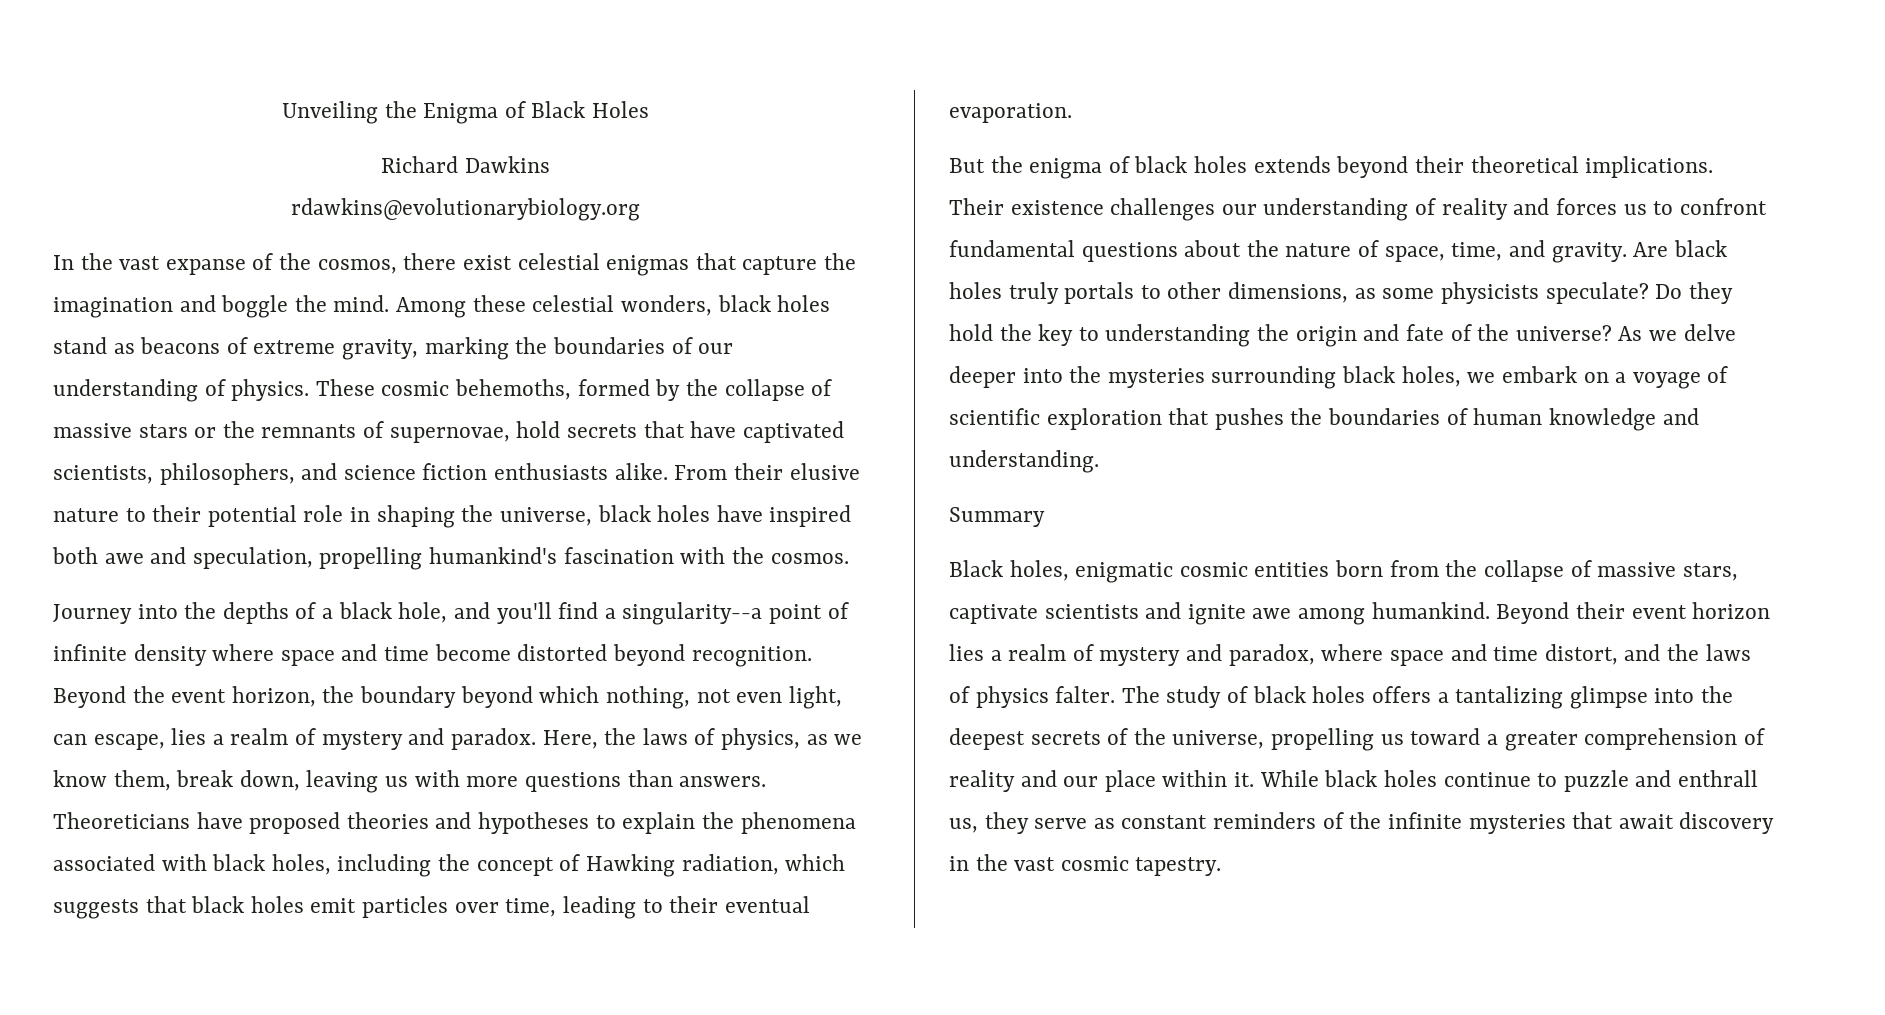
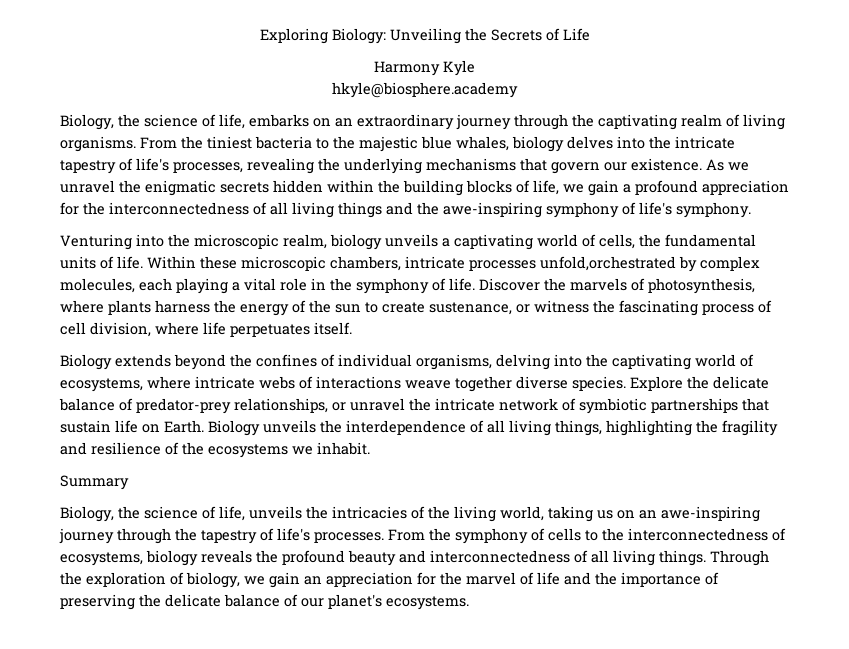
- Unveiling the Enigma of Black Holes
- Richard Dawkins
- rdawkins@evolutionarybiology.org
- In the vast expanse of the cosmos, there exist celestial enigmas that capture the imagination and boggle the mind. Among these celestial wonders, black holes stand as beacons of extreme gravity, marking the boundaries of our understanding of physics. These cosmic behemoths, formed by the collapse of massive stars or the remnants of supernovae, hold secrets that have captivated scientists, philosophers, and science fiction enthusiasts alike. From their elusive nature to their potential role in shaping the universe, black holes have inspired both awe and speculation, propelling humankind's fascination with the cosmos.
- Journey into the depths of a black hole, and you'll find a singularity--a point of infinite density where space and time become distorted beyond recognition. Beyond the event horizon, the boundary beyond which nothing, not even light, can escape, lies a realm of mystery and paradox. Here, the laws of physics, as we know them, break down, leaving us with more questions than answers. Theoreticians have proposed theories and hypotheses to explain the phenomena associated with black holes, including the concept of Hawking radiation, which suggests that black holes emit particles over time, leading to their eventual evaporation.
- But the enigma of black holes extends beyond their theoretical implications. Their existence challenges our understanding of reality and forces us to confront fundamental questions about the nature of space, time, and gravity. Are black holes truly portals to other dimensions, as some physicists speculate? Do they hold the key to understanding the origin and fate of the universe? As we delve deeper into the mysteries surrounding black holes, we embark on a voyage of scientific exploration that pushes the boundaries of human knowledge and understanding.
+ Exploring Biology: Unveiling the Secrets of Life
+ Harmony Kyle
+ hkyle@biosphere.academy
+ Biology, the science of life, embarks on an extraordinary journey through the captivating realm of living organisms. From the tiniest bacteria to the majestic blue whales, biology delves into the intricate tapestry of life's processes, revealing the underlying mechanisms that govern our existence. As we unravel the enigmatic secrets hidden within the building blocks of life, we gain a profound appreciation for the interconnectedness of all living things and the awe-inspiring symphony of life's symphony.
+ Venturing into the microscopic realm, biology unveils a captivating world of cells, the fundamental units of life. Within these microscopic chambers, intricate processes unfold,orchestrated by complex molecules, each playing a vital role in the symphony of life. Discover the marvels of photosynthesis, where plants harness the energy of the sun to create sustenance, or witness the fascinating process of cell division, where life perpetuates itself.
+ Biology extends beyond the confines of individual organisms, delving into the captivating world of ecosystems, where intricate webs of interactions weave together diverse species. Explore the delicate balance of predator-prey relationships, or unravel the intricate network of symbiotic partnerships that sustain life on Earth. Biology unveils the interdependence of all living things, highlighting the fragility and resilience of the ecosystems we inhabit.
  Summary
- Black holes, enigmatic cosmic entities born from the collapse of massive stars, captivate scientists and ignite awe among humankind. Beyond their event horizon lies a realm of mystery and paradox, where space and time distort, and the laws of physics falter. The study of black holes offers a tantalizing glimpse into the deepest secrets of the universe, propelling us toward a greater comprehension of reality and our place within it. While black holes continue to puzzle and enthrall us, they serve as constant reminders of the infinite mysteries that await discovery in the vast cosmic tapestry.
+ Biology, the science of life, unveils the intricacies of the living world, taking us on an awe-inspiring journey through the tapestry of life's processes. From the symphony of cells to the interconnectedness of ecosystems, biology reveals the profound beauty and interconnectedness of all living things. Through the exploration of biology, we gain an appreciation for the marvel of life and the importance of preserving the delicate balance of our planet's ecosystems.

